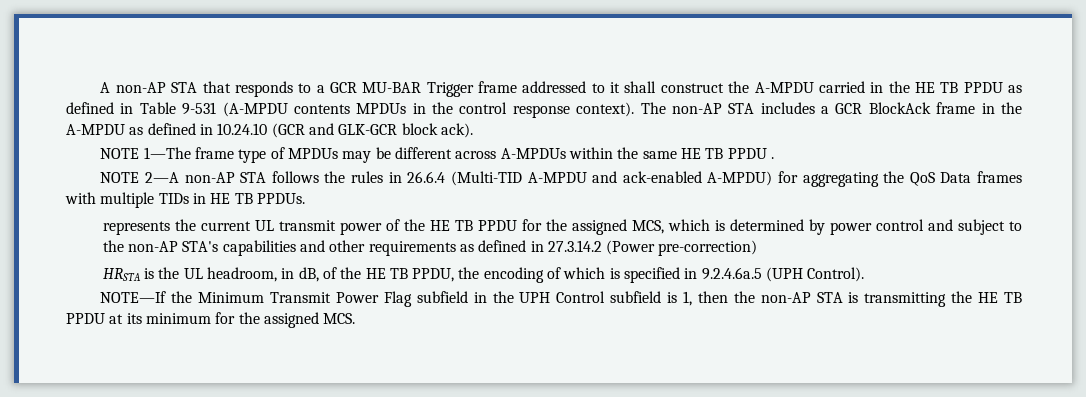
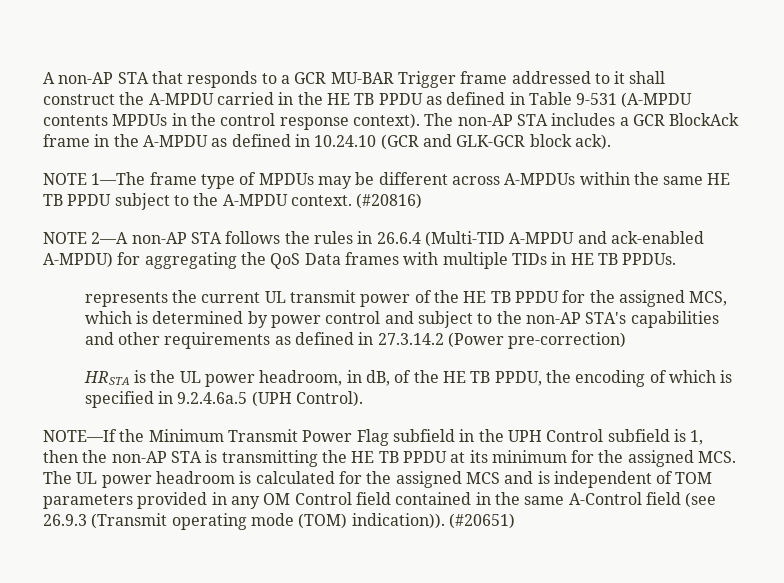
- NOTE 1—The frame type of MPDUs may be different across A-MPDUs within the same HE TB PPDU .
+ NOTE 1—The frame type of MPDUs may be different across A-MPDUs within the same HE TB PPDU subject to the A-MPDU context. (#20816)
- HRSTA is the UL headroom, in dB, of the HE TB PPDU, the encoding of which is specified in 9.2.4.6a.5 (UPH Control).
+ HRSTA is the UL power headroom, in dB, of the HE TB PPDU, the encoding of which is specified in 9.2.4.6a.5 (UPH Control).
- NOTE—If the Minimum Transmit Power Flag subfield in the UPH Control subfield is 1, then the non-AP STA is transmitting the HE TB PPDU at its minimum for the assigned MCS.
+ NOTE—If the Minimum Transmit Power Flag subfield in the UPH Control subfield is 1, then the non-AP STA is transmitting the HE TB PPDU at its minimum for the assigned MCS. The UL power headroom is calculated for the assigned MCS and is independent of TOM parameters provided in any OM Control field contained in the same A-Control field (see 26.9.3 (Transmit operating mode (TOM) indication)). (#20651)

